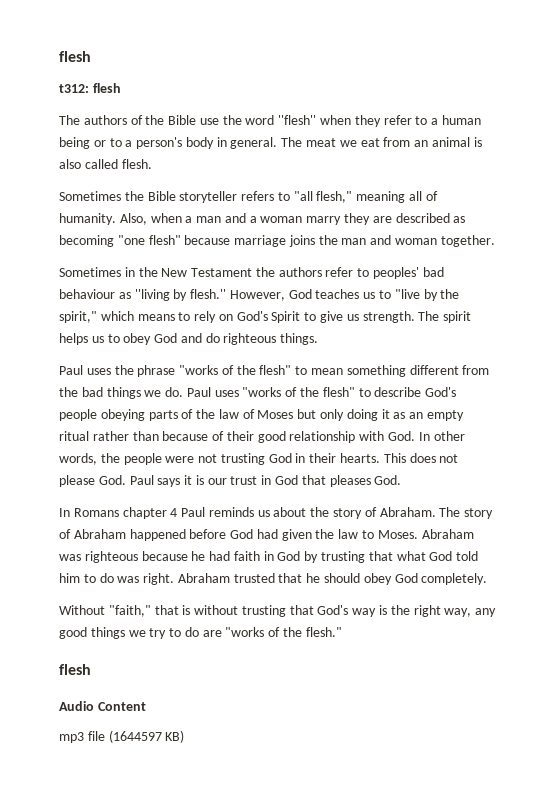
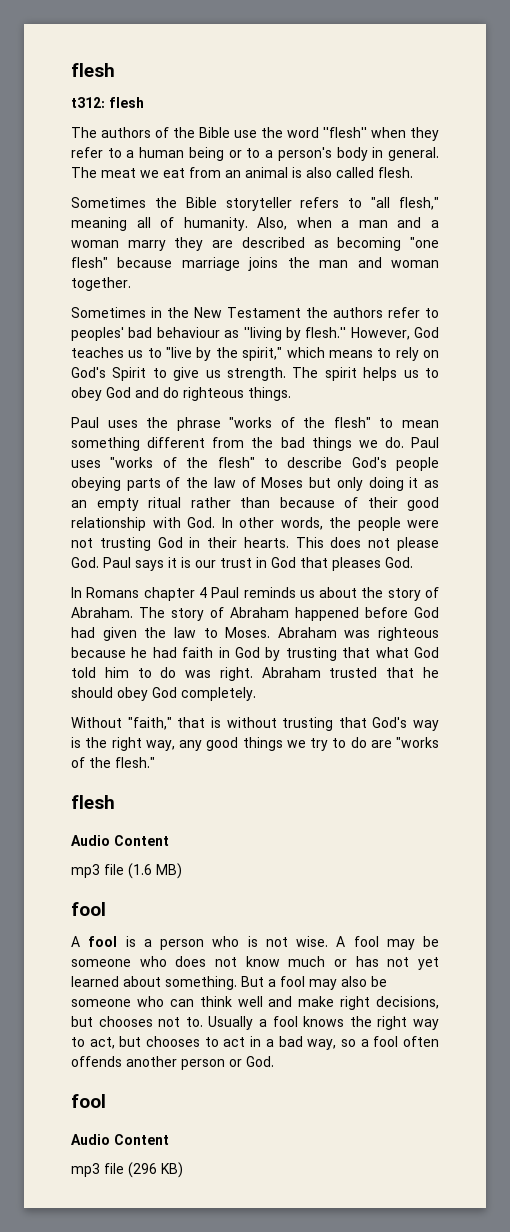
- mp3 file (1644597 KB)
+ mp3 file (1.6 MB)
+ fool
+ A fool is a person who is not wise. A fool may be someone who does not know much or has not yet learned about something. But a fool may also be someone who can think well and make right decisions, but chooses not to. Usually a fool knows the right way to act, but chooses to act in a bad way, so a fool often offends another person or God.
+ fool
+ Audio Content
+ mp3 file (296 KB)

